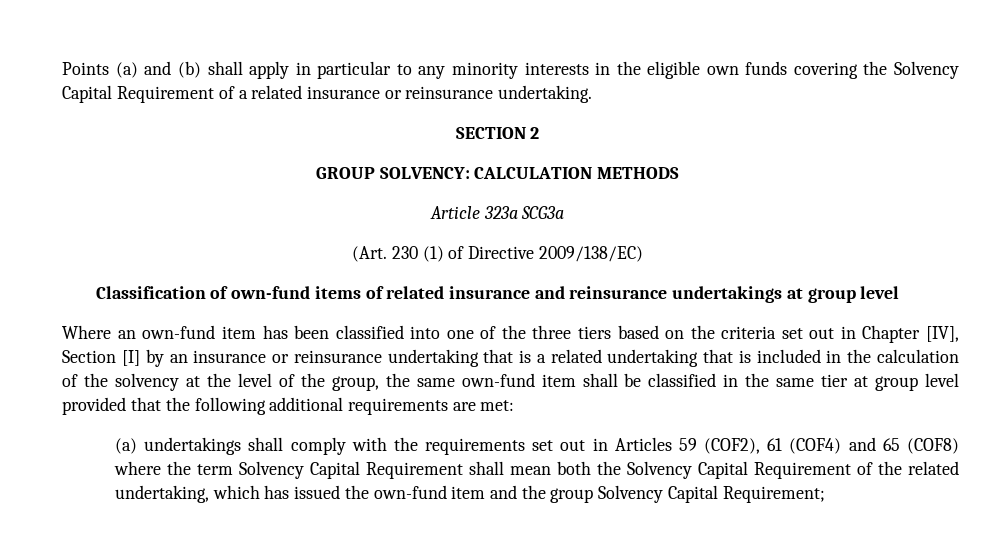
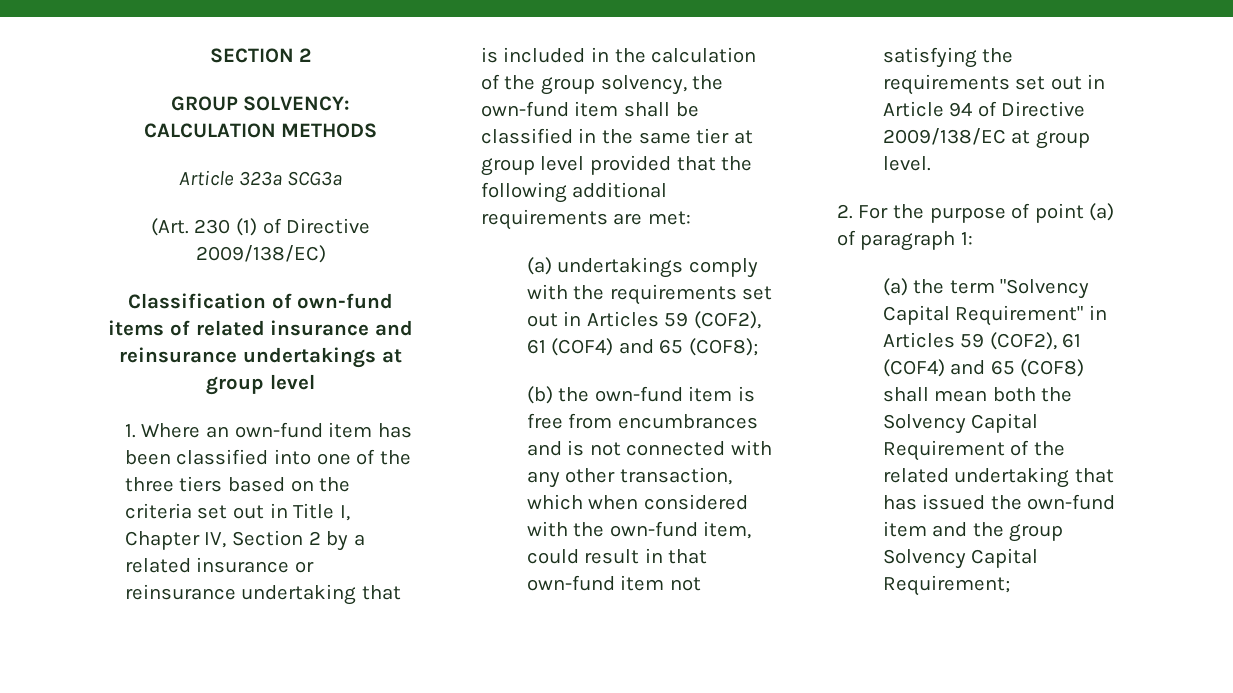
- Points (a) and (b) shall apply in particular to any minority interests in the eligible own funds covering the Solvency Capital Requirement of a related insurance or reinsurance undertaking.
- Where an own-fund item has been classified into one of the three tiers based on the criteria set out in Chapter [IV], Section [I] by an insurance or reinsurance undertaking that is a related undertaking that is included in the calculation of the solvency at the level of the group, the same own-fund item shall be classified in the same tier at group level provided that the following additional requirements are met:
+ 1. Where an own-fund item has been classified into one of the three tiers based on the criteria set out in Title I, Chapter IV, Section 2 by a related insurance or reinsurance undertaking that is included in the calculation of the group solvency, the own-fund item shall be classified in the same tier at group level provided that the following additional requirements are met:
- (a) undertakings shall comply with the requirements set out in Articles 59 (COF2), 61 (COF4) and 65 (COF8) where the term Solvency Capital Requirement shall mean both the Solvency Capital Requirement of the related undertaking, which has issued the own-fund item and the group Solvency Capital Requirement;
+ (a) undertakings comply with the requirements set out in Articles 59 (COF2), 61 (COF4) and 65 (COF8);
+ (b) the own-fund item is free from encumbrances and is not connected with any other transaction, which when considered with the own-fund item, could result in that own-fund item not satisfying the requirements set out in Article 94 of Directive 2009/138/EC at group level.
+ 2. For the purpose of point (a) of paragraph 1:
+ (a) the term "Solvency Capital Requirement" in Articles 59 (COF2), 61 (COF4) and 65 (COF8) shall mean both the Solvency Capital Requirement of the related undertaking that has issued the own-fund item and the group Solvency Capital Requirement;

